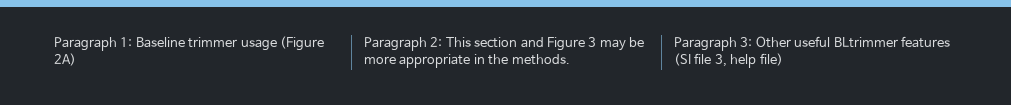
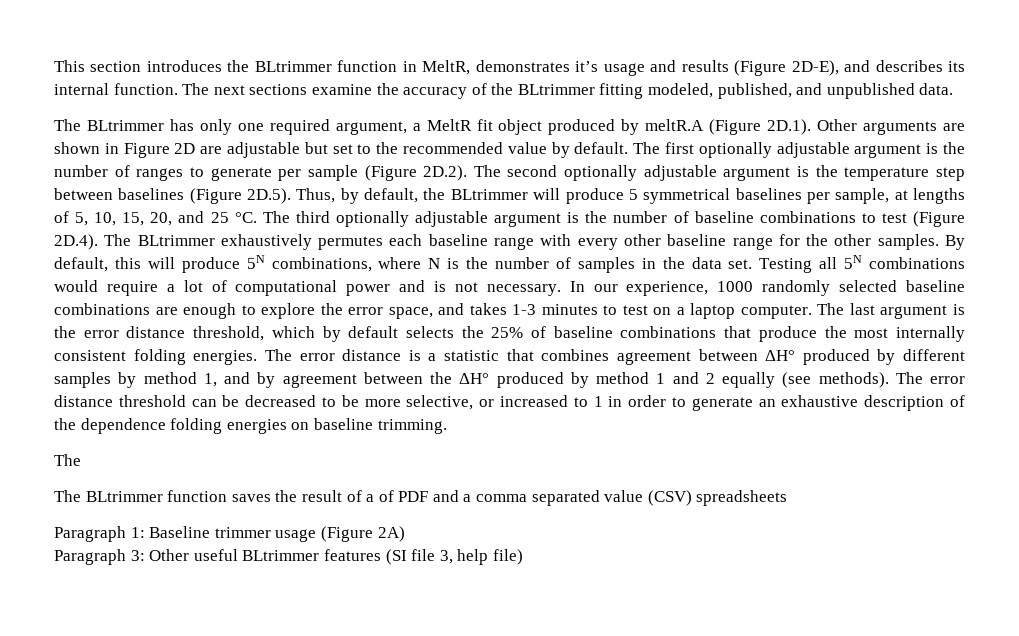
+ This section introduces the BLtrimmer function in MeltR, demonstrates it’s usage and results (Figure 2D-E), and describes its internal function. The next sections examine the accuracy of the BLtrimmer fitting modeled, published, and unpublished data.
+ The BLtrimmer has only one required argument, a MeltR fit object produced by meltR.A (Figure 2D.1). Other arguments are shown in Figure 2D are adjustable but set to the recommended value by default. The first optionally adjustable argument is the number of ranges to generate per sample (Figure 2D.2). The second optionally adjustable argument is the temperature step between baselines (Figure 2D.5). Thus, by default, the BLtrimmer will produce 5 symmetrical baselines per sample, at lengths of 5, 10, 15, 20, and 25 °C. The third optionally adjustable argument is the number of baseline combinations to test (Figure 2D.4). The BLtrimmer exhaustively permutes each baseline range with every other baseline range for the other samples. By default, this will produce 5N combinations, where N is the number of samples in the data set. Testing all 5N combinations would require a lot of computational power and is not necessary. In our experience, 1000 randomly selected baseline combinations are enough to explore the error space, and takes 1-3 minutes to test on a laptop computer. The last argument is the error distance threshold, which by default selects the 25% of baseline combinations that produce the most internally consistent folding energies. The error distance is a statistic that combines agreement between ΔH° produced by different samples by method 1, and by agreement between the ΔH° produced by method 1 and 2 equally (see methods). The error distance threshold can be decreased to be more selective, or increased to 1 in order to generate an exhaustive description of the dependence folding energies on baseline trimming.
+ The
+ The BLtrimmer function saves the result of a of PDF and a comma separated value (CSV) spreadsheets
- Paragraph 2: This section and Figure 3 may be more appropriate in the methods.

